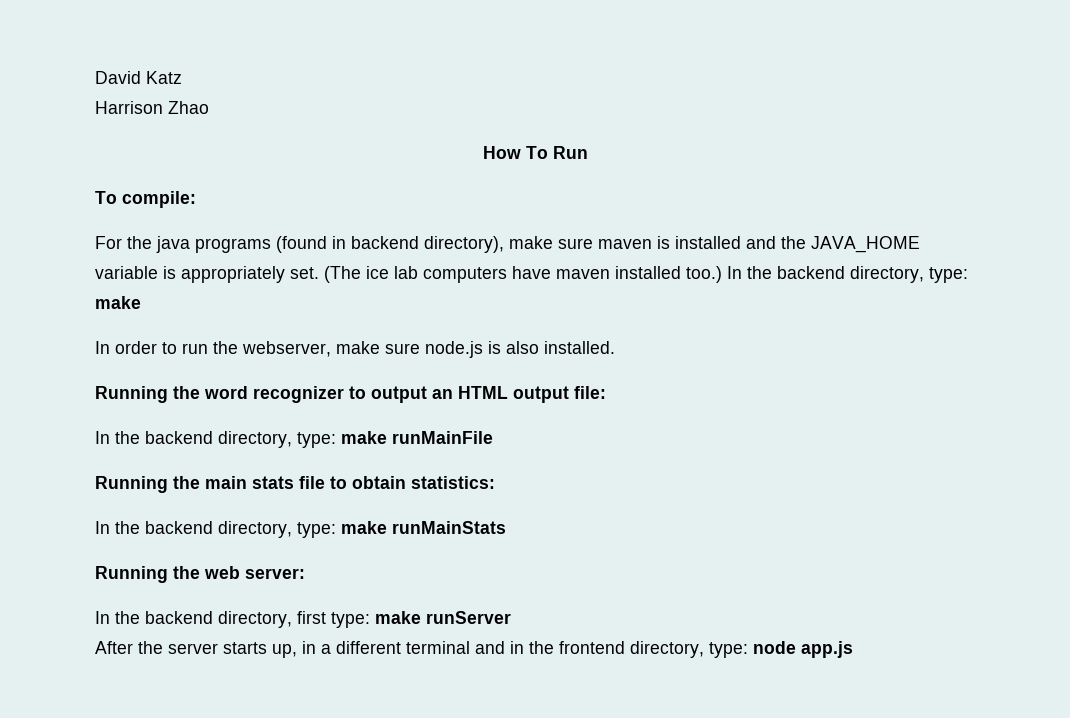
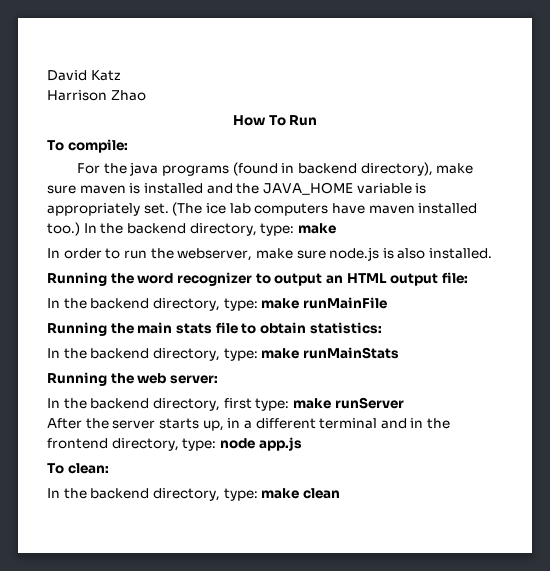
+ To clean:
+ In the backend directory, type: make clean

